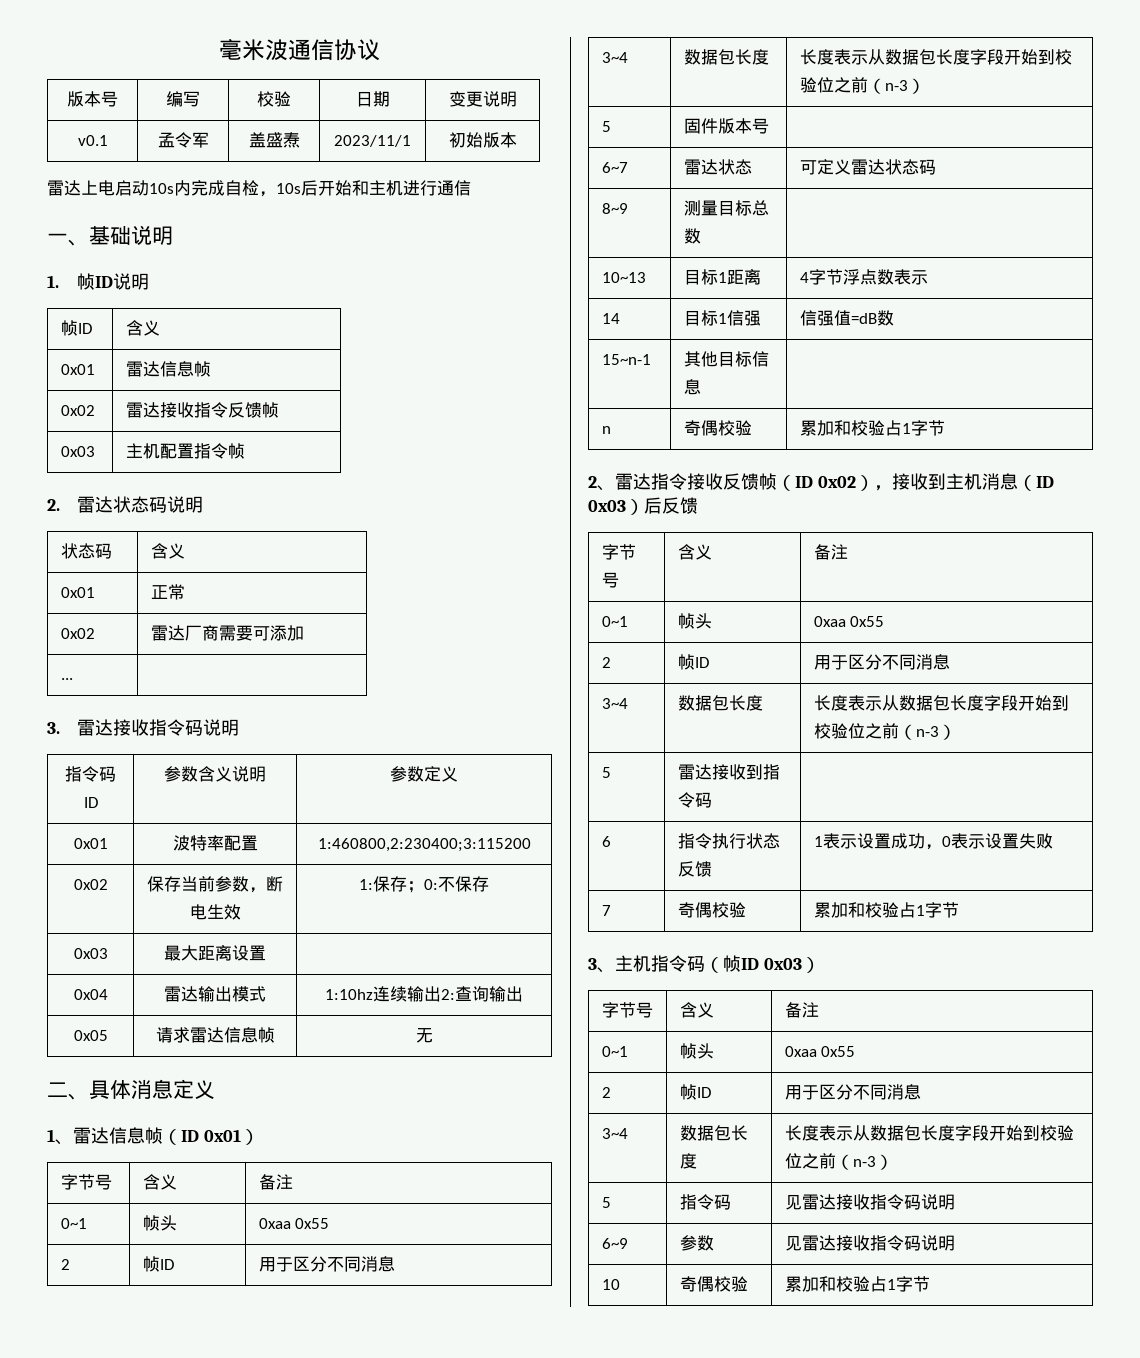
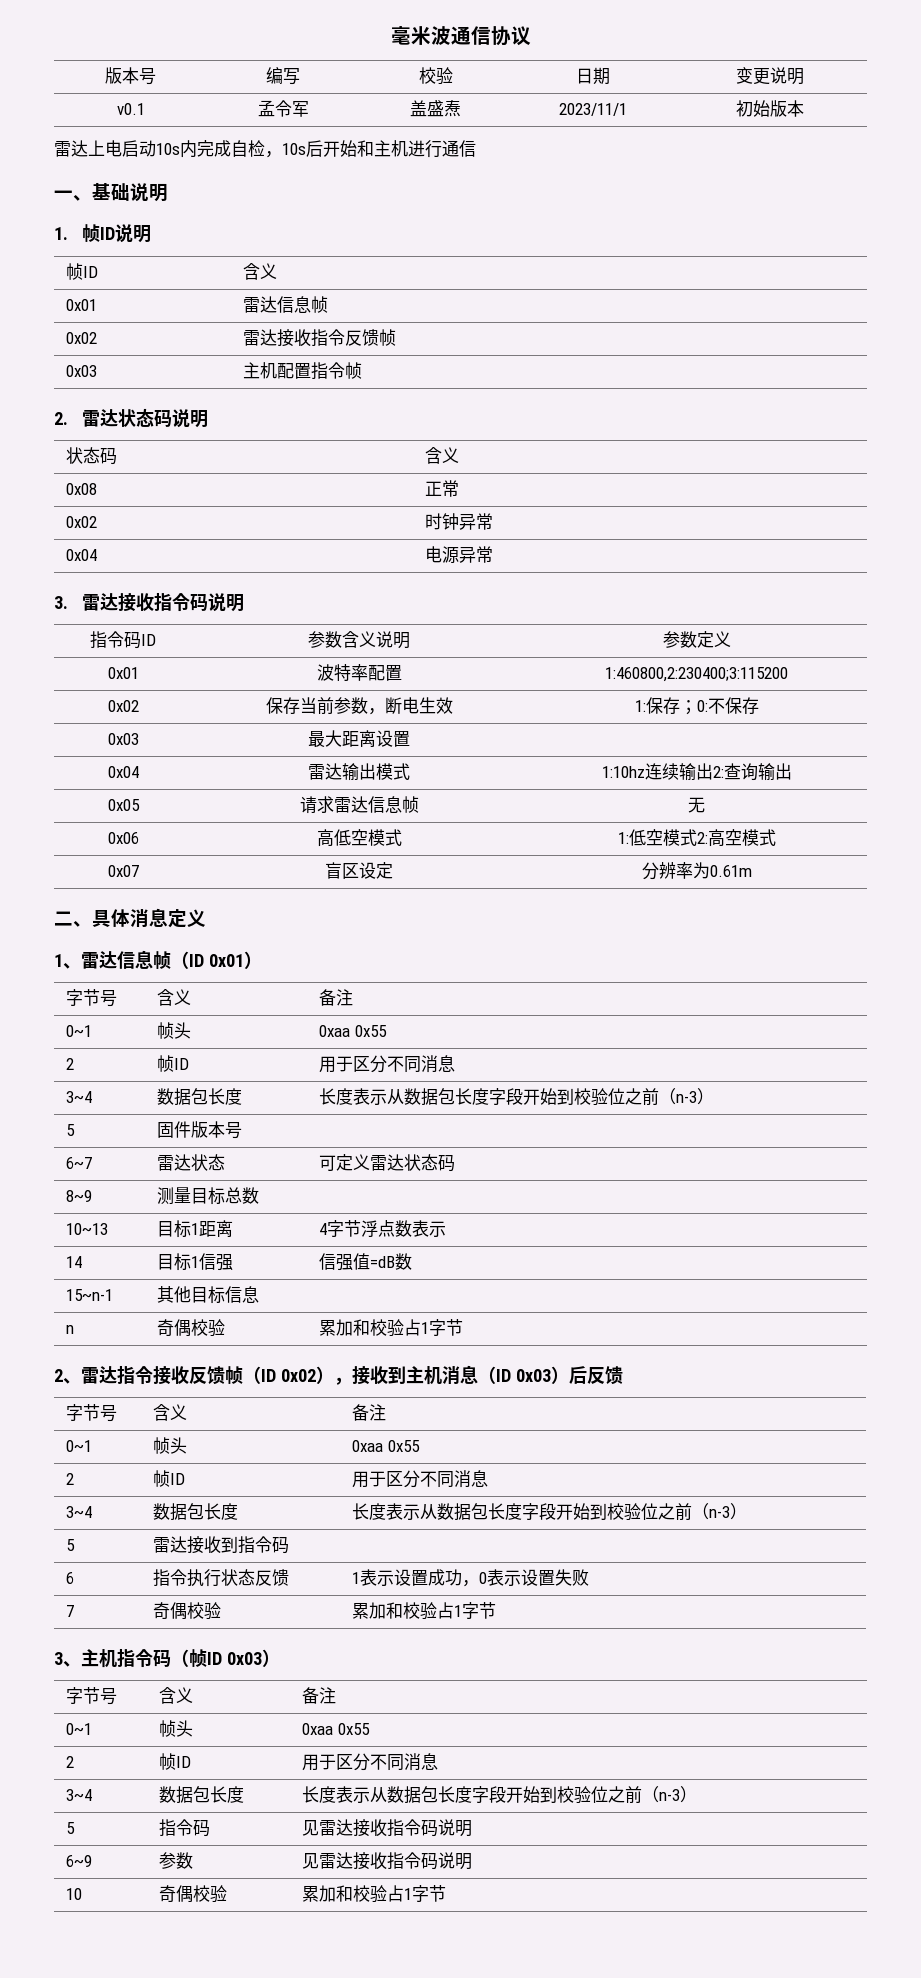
- 0x01 | 正常
+ 0x08 | 正常
- 0x02 | 雷达厂商需要可添加
- ... |
+ 0x02 | 时钟异常
+ 0x04 | 电源异常
+ 0x06 | 高低空模式 | 1:低空模式2:高空模式
+ 0x07 | 盲区设定 | 分辨率为0.61m

